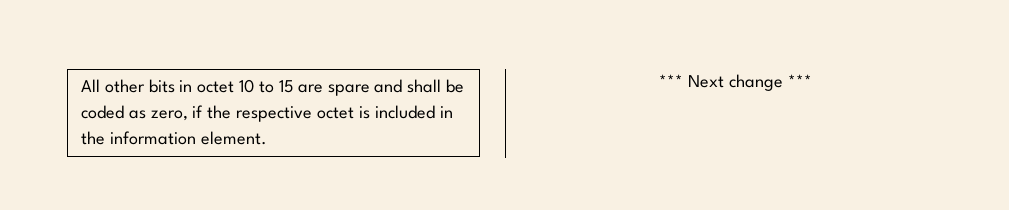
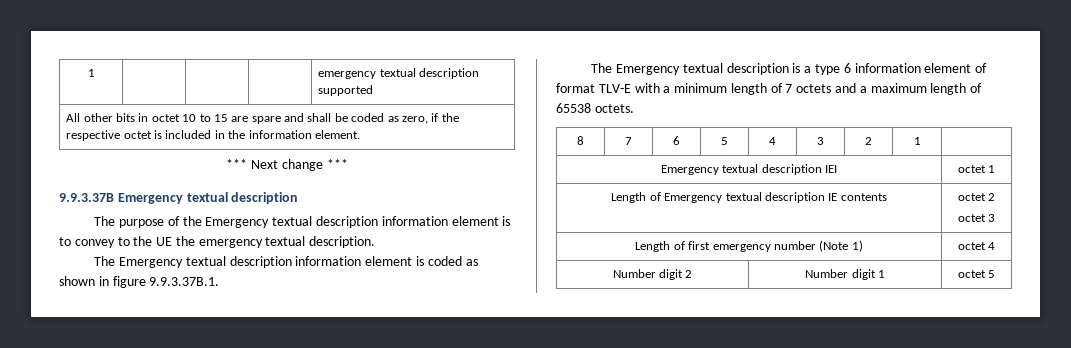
+ 1 | | | | emergency textual description supported
+ 9.9.3.37B Emergency textual description
+ The purpose of the Emergency textual description information element is to convey to the UE the emergency textual description.
+ The Emergency textual description information element is coded as shown in figure 9.9.3.37B.1.
+ The Emergency textual description is a type 6 information element of format TLV-E with a minimum length of 7 octets and a maximum length of 65538 octets.
+ 8 | 7 | 6 | 5 | 4 | 3 | 2 | 1 |
+ Emergency textual description IEI | octet 1
+ Length of Emergency textual description IE contents | octet 2
+ octet 3
+ Length of first emergency number (Note 1) | octet 4
+ Number digit 2 | Number digit 1 | octet 5

